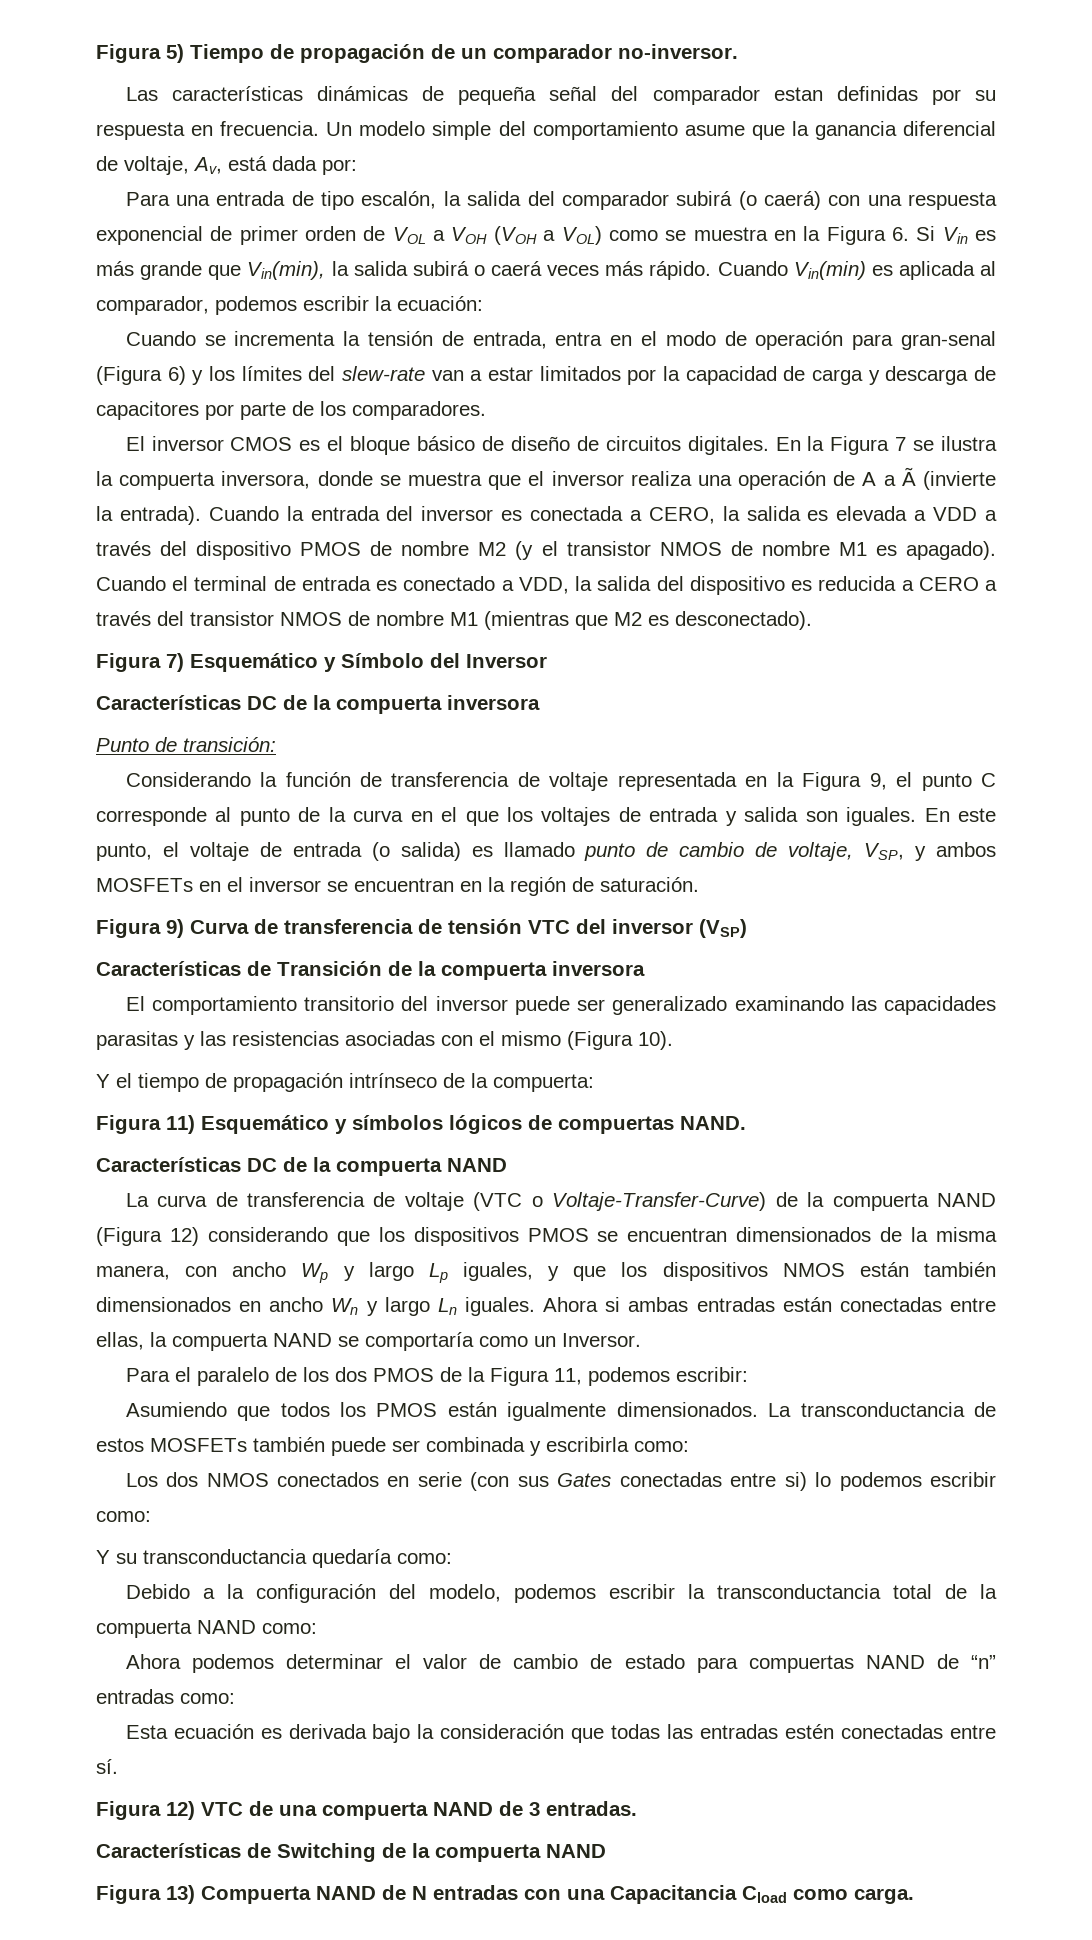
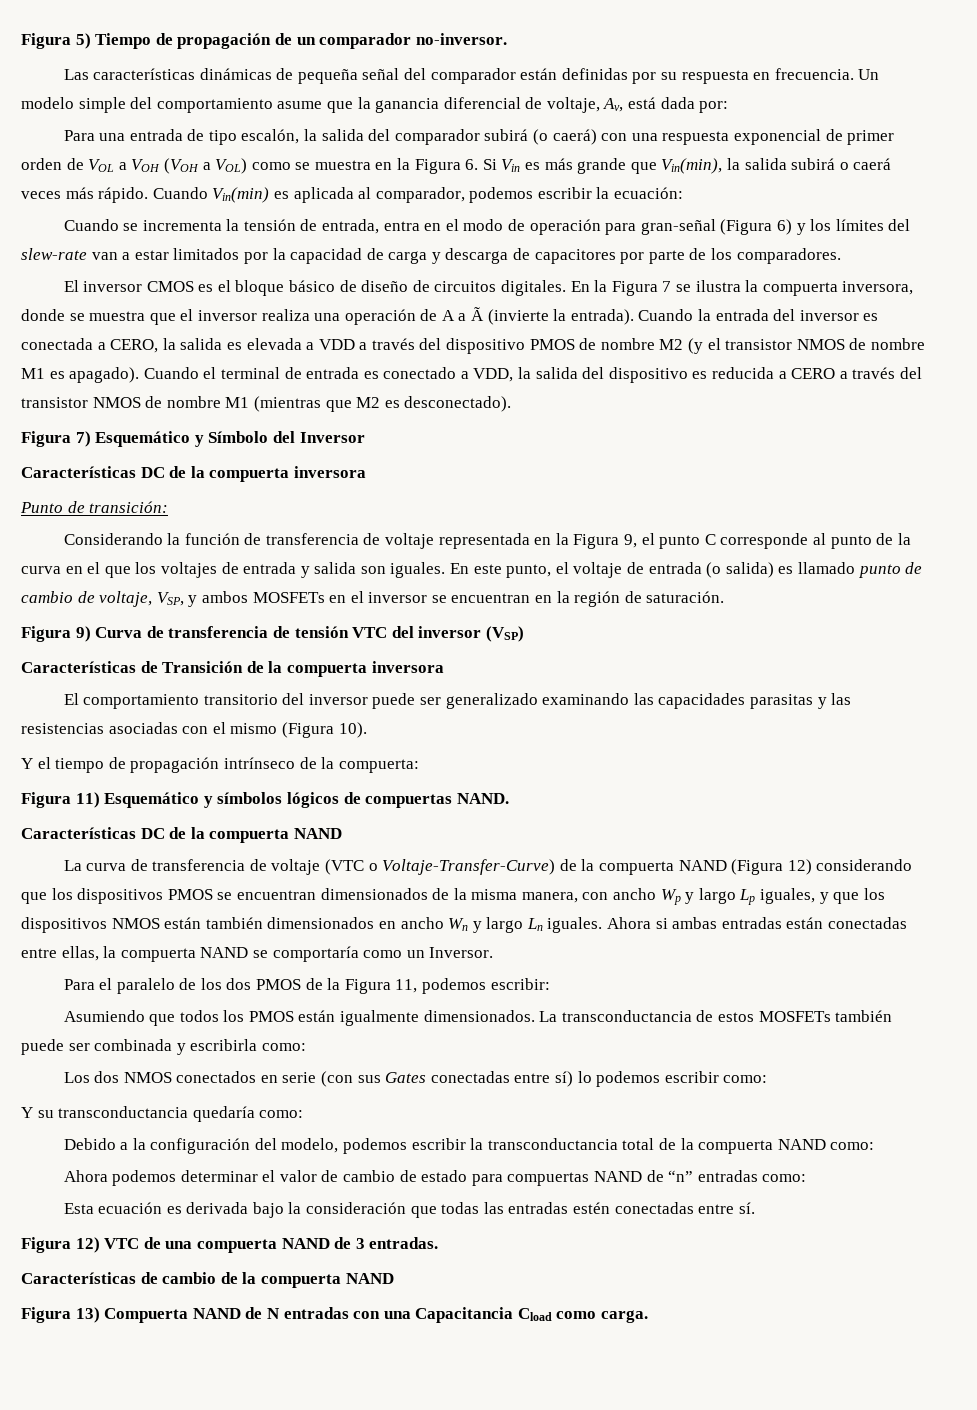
- Las características dinámicas de pequeña señal del comparador estan definidas por su respuesta en frecuencia.
+ Las características dinámicas de pequeña señal del comparador están definidas por su respuesta en frecuencia.
- Cuando se incrementa la tensión de entrada, entra en el modo de operación para gran-senal (Figura 6) y los límites del slew-rate van a estar limitados por la capacidad de carga y descarga de capacitores por parte de los comparadores.
+ Cuando se incrementa la tensión de entrada, entra en el modo de operación para gran-señal (Figura 6) y los límites del slew-rate van a estar limitados por la capacidad de carga y descarga de capacitores por parte de los comparadores.
- Los dos NMOS conectados en serie (con sus Gates conectadas entre si) lo podemos escribir como:
+ Los dos NMOS conectados en serie (con sus Gates conectadas entre sí) lo podemos escribir como:
- Características de Switching de la compuerta NAND
+ Características de cambio de la compuerta NAND

